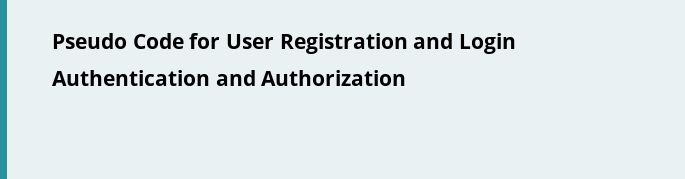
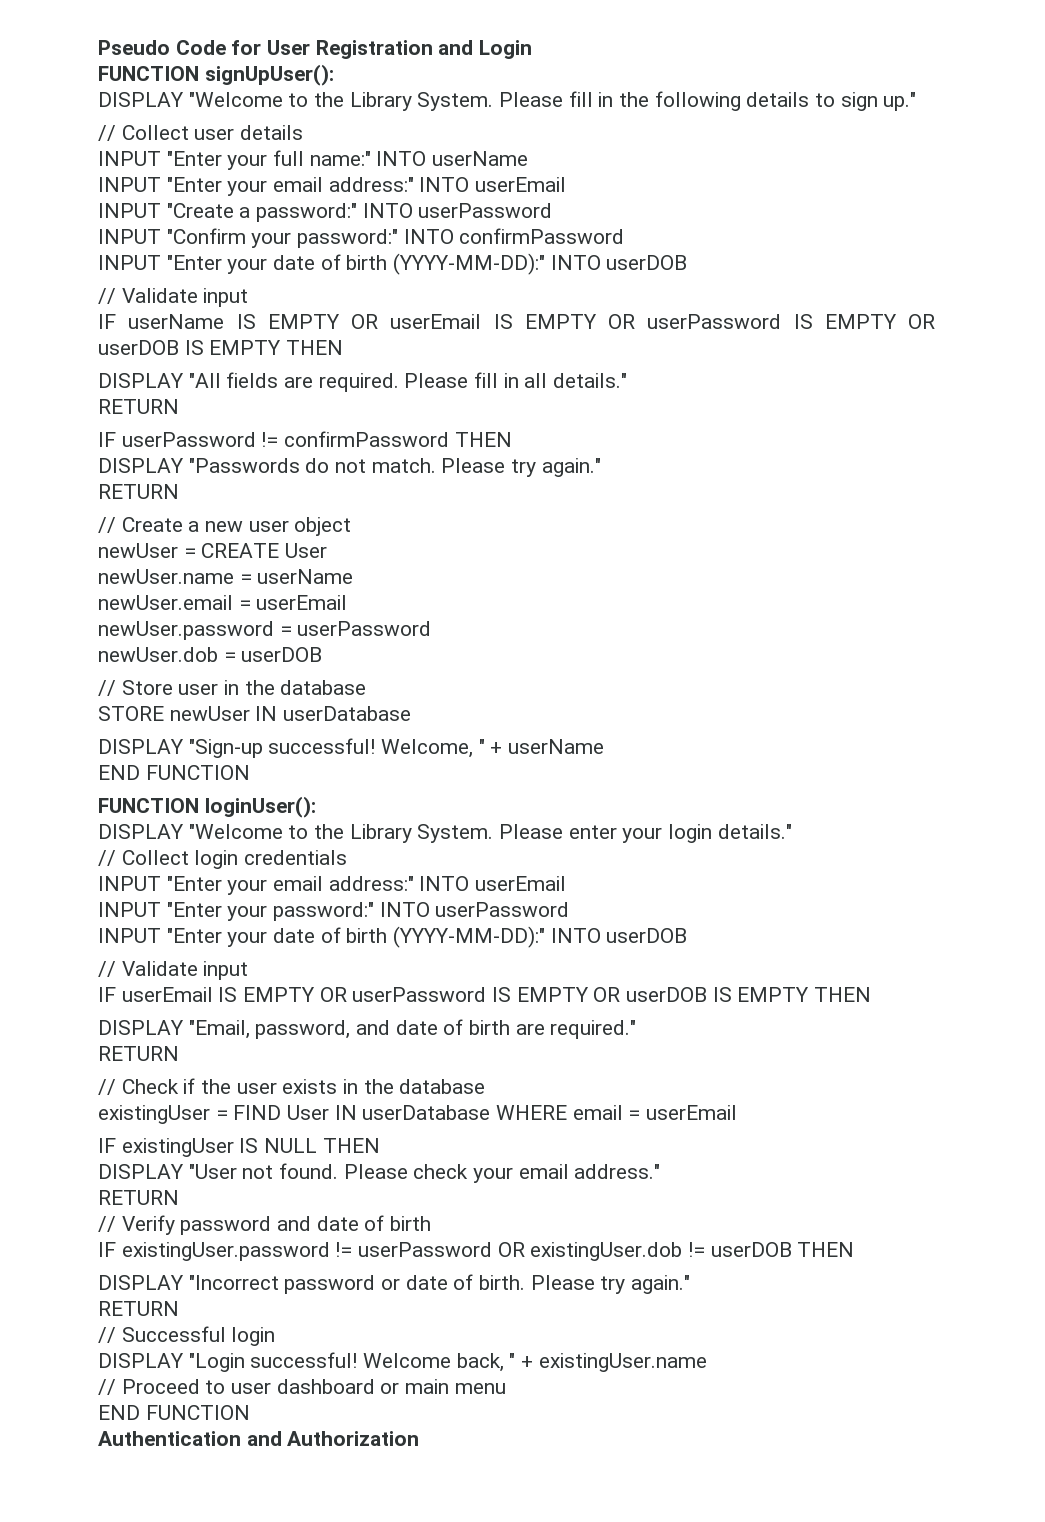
+ FUNCTION signUpUser():
+ DISPLAY "Welcome to the Library System. Please fill in the following details to sign up."
+ // Collect user details
+ INPUT "Enter your full name:" INTO userName
+ INPUT "Enter your email address:" INTO userEmail
+ INPUT "Create a password:" INTO userPassword
+ INPUT "Confirm your password:" INTO confirmPassword
+ INPUT "Enter your date of birth (YYYY-MM-DD):" INTO userDOB
+ // Validate input
+ IF userName IS EMPTY OR userEmail IS EMPTY OR userPassword IS EMPTY OR userDOB IS EMPTY THEN
+ DISPLAY "All fields are required. Please fill in all details."
+ RETURN
+ IF userPassword != confirmPassword THEN
+ DISPLAY "Passwords do not match. Please try again."
+ RETURN
+ // Create a new user object
+ newUser = CREATE User
+ newUser.name = userName
+ newUser.email = userEmail
+ newUser.password = userPassword
+ newUser.dob = userDOB
+ // Store user in the database
+ STORE newUser IN userDatabase
+ DISPLAY "Sign-up successful! Welcome, " + userName
+ END FUNCTION
+ FUNCTION loginUser():
+ DISPLAY "Welcome to the Library System. Please enter your login details."
+ // Collect login credentials
+ INPUT "Enter your email address:" INTO userEmail
+ INPUT "Enter your password:" INTO userPassword
+ INPUT "Enter your date of birth (YYYY-MM-DD):" INTO userDOB
+ // Validate input
+ IF userEmail IS EMPTY OR userPassword IS EMPTY OR userDOB IS EMPTY THEN
+ DISPLAY "Email, password, and date of birth are required."
+ RETURN
+ // Check if the user exists in the database
+ existingUser = FIND User IN userDatabase WHERE email = userEmail
+ IF existingUser IS NULL THEN
+ DISPLAY "User not found. Please check your email address."
+ RETURN
+ // Verify password and date of birth
+ IF existingUser.password != userPassword OR existingUser.dob != userDOB THEN
+ DISPLAY "Incorrect password or date of birth. Please try again."
+ RETURN
+ // Successful login
+ DISPLAY "Login successful! Welcome back, " + existingUser.name
+ // Proceed to user dashboard or main menu
+ END FUNCTION

